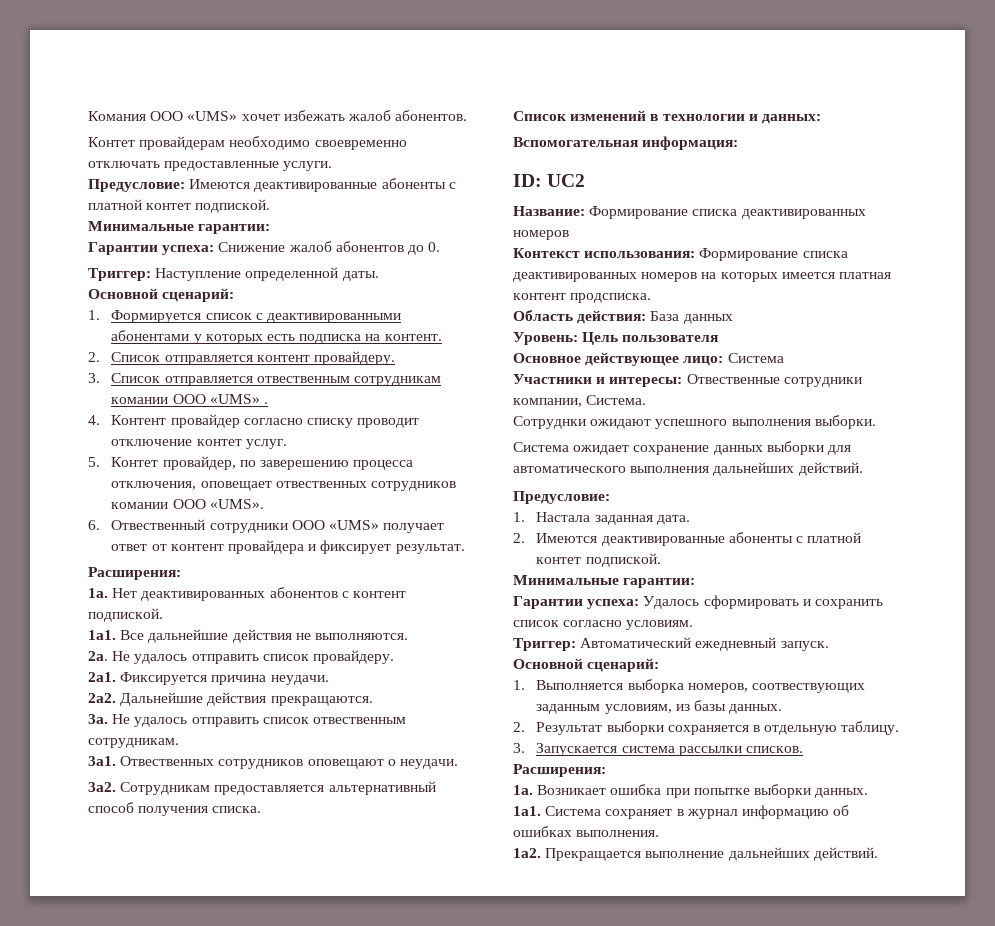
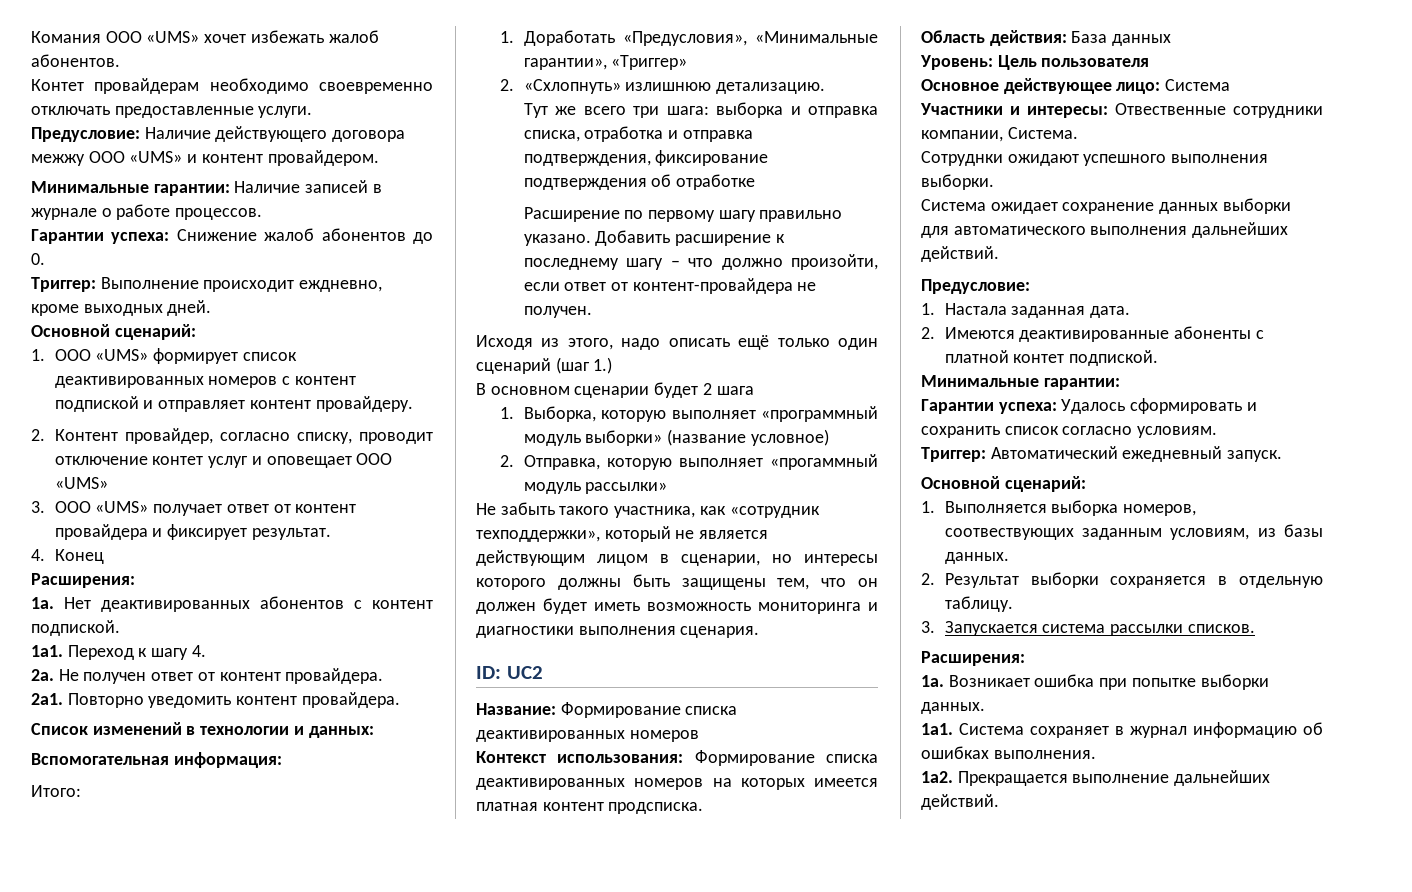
- Предусловие: Имеются деактивированные абоненты с платной контет подпиской.
- Минимальные гарантии:
+ Предусловие: Наличие действующего договора межжу ООО «UMS» и контент провайдером.
+ Минимальные гарантии: Наличие записей в журнале о работе процессов.
- Триггер: Наступление определенной даты.
+ Триггер: Выполнение происходит еждневно, кроме выходных дней.
  Основной сценарий:
- 1. Формируется список с деактивированными абонентами у которых есть подписка на контент.
- 2. Список отправляется контент провайдеру.
- 3. Список отправляется отвественным сотрудникам комании ООО «UMS» .
- 4. Контент провайдер согласно списку проводит отключение контет услуг.
- 5. Контет провайдер, по заверешению процесса отключения, оповещает отвественных сотрудников комании ООО «UMS».
- 6. Отвественный сотрудники ООО «UMS» получает ответ от контент провайдера и фиксирует результат.
+ 1. ООО «UMS» формирует список деактивированных номеров с контент подпиской и отправляет контент провайдеру.
+ 2. Контент провайдер, согласно списку, проводит отключение контет услуг и оповещает ООО «UMS»
+ 3. ООО «UMS» получает ответ от контент провайдера и фиксирует результат.
+ 4. Конец
- Все дальнейшие действия не выполняются.
- 2a. Не удалось отправить список провайдеру.
- 2a1. Фиксируется причина неудачи.
- 2a2. Дальнейшие действия прекращаются.
- 3a. Не удалось отправить список отвественным сотрудникам.
- 3a1. Отвественных сотрудников оповещают о неудачи.
- 3a2. Сотрудникам предоставляется альтернативный способ получения списка.
+ Переход к шагу 4.
+ 2a. Не получен ответ от контент провайдера.
+ 2a1. Повторно уведомить контент провайдера.
+ Итого:
+ 1. Доработать «Предусловия», «Минимальные гарантии», «Триггер»
+ 2. «Схлопнуть» излишнюю детализацию.
+ Тут же всего три шага: выборка и отправка списка, отработка и отправка подтверждения, фиксирование подтверждения об отработке
+ Расширение по первому шагу правильно указано. Добавить расширение к последнему шагу – что должно произойти, если ответ от контент-провайдера не получен.
+ Исходя из этого, надо описать ещё только один сценарий (шаг 1.)
+ В основном сценарии будет 2 шага
+ 1. Выборка, которую выполняет «программный модуль выборки» (название условное)
+ 2. Отправка, которую выполняет «прогаммный модуль рассылки»
+ Не забыть такого участника, как «сотрудник техподдержки», который не является действующим лицом в сценарии, но интересы которого должны быть защищены тем, что он должен будет иметь возможность мониторинга и диагностики выполнения сценария.

